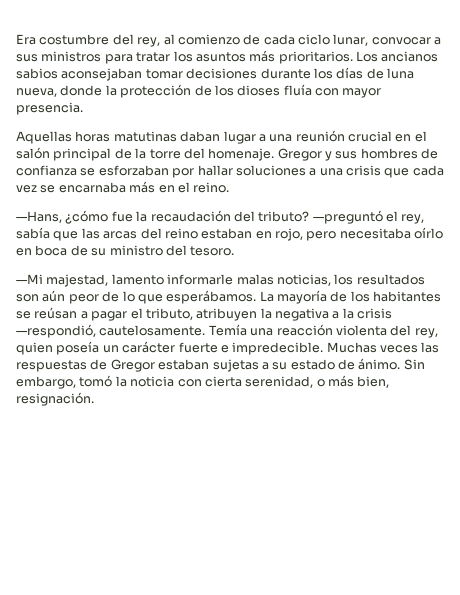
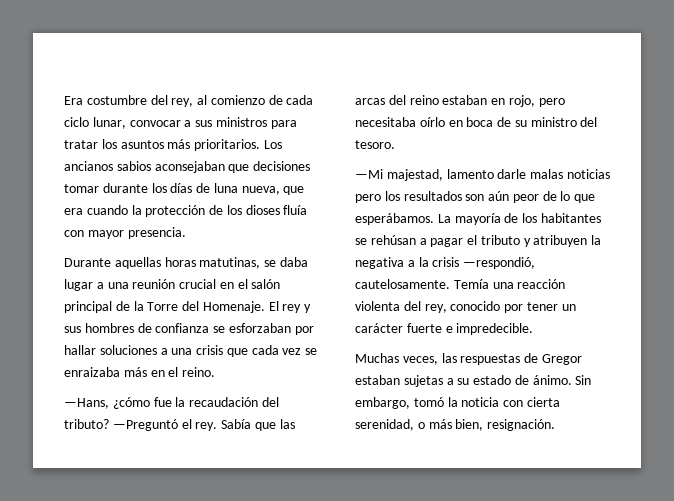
- Los ancianos sabios aconsejaban tomar decisiones durante los días de luna nueva, donde la protección de los dioses fluía con mayor presencia.
+ Los ancianos sabios aconsejaban que decisiones tomar durante los días de luna nueva, que era cuando la protección de los dioses fluía con mayor presencia.
- Aquellas horas matutinas daban lugar a una reunión crucial en el salón principal de la torre del homenaje. Gregor y sus hombres de confianza se esforzaban por hallar soluciones a una crisis que cada vez se encarnaba más en el reino.
+ Durante aquellas horas matutinas, se daba lugar a una reunión crucial en el salón principal de la Torre del Homenaje. El rey y sus hombres de confianza se esforzaban por hallar soluciones a una crisis que cada vez se enraizaba más en el reino.
- —preguntó el rey, sabía que las arcas del reino estaban en rojo, pero necesitaba oírlo en boca de su ministro del tesoro.
+ —Preguntó el rey. Sabía que las arcas del reino estaban en rojo, pero necesitaba oírlo en boca de su ministro del tesoro.
- —Mi majestad, lamento informarle malas noticias, los resultados son aún peor de lo que esperábamos.
+ —Mi majestad, lamento darle malas noticias pero los resultados son aún peor de lo que esperábamos.
- La mayoría de los habitantes se reúsan a pagar el tributo, atribuyen la negativa a la crisis —respondió, cautelosamente.
+ La mayoría de los habitantes se rehúsan a pagar el tributo y atribuyen la negativa a la crisis —respondió, cautelosamente.
- Temía una reacción violenta del rey, quien poseía un carácter fuerte e impredecible. Muchas veces las respuestas de Gregor estaban sujetas a su estado de ánimo.
+ Temía una reacción violenta del rey, conocido por tener un carácter fuerte e impredecible.
+ Muchas veces, las respuestas de Gregor estaban sujetas a su estado de ánimo.

